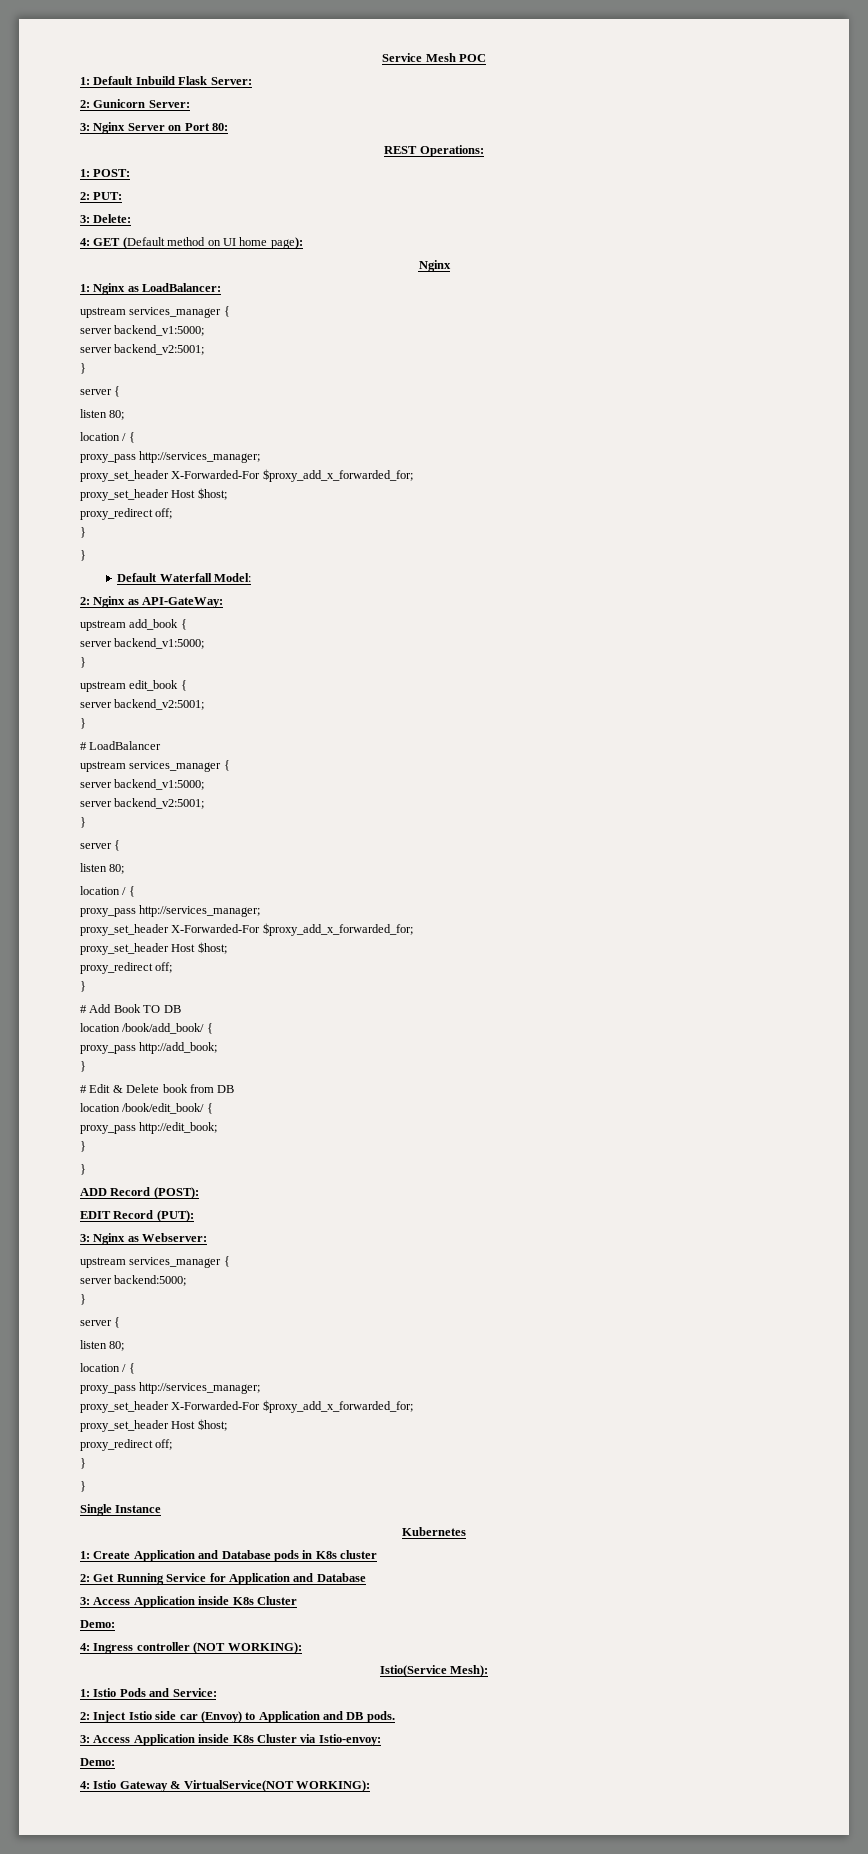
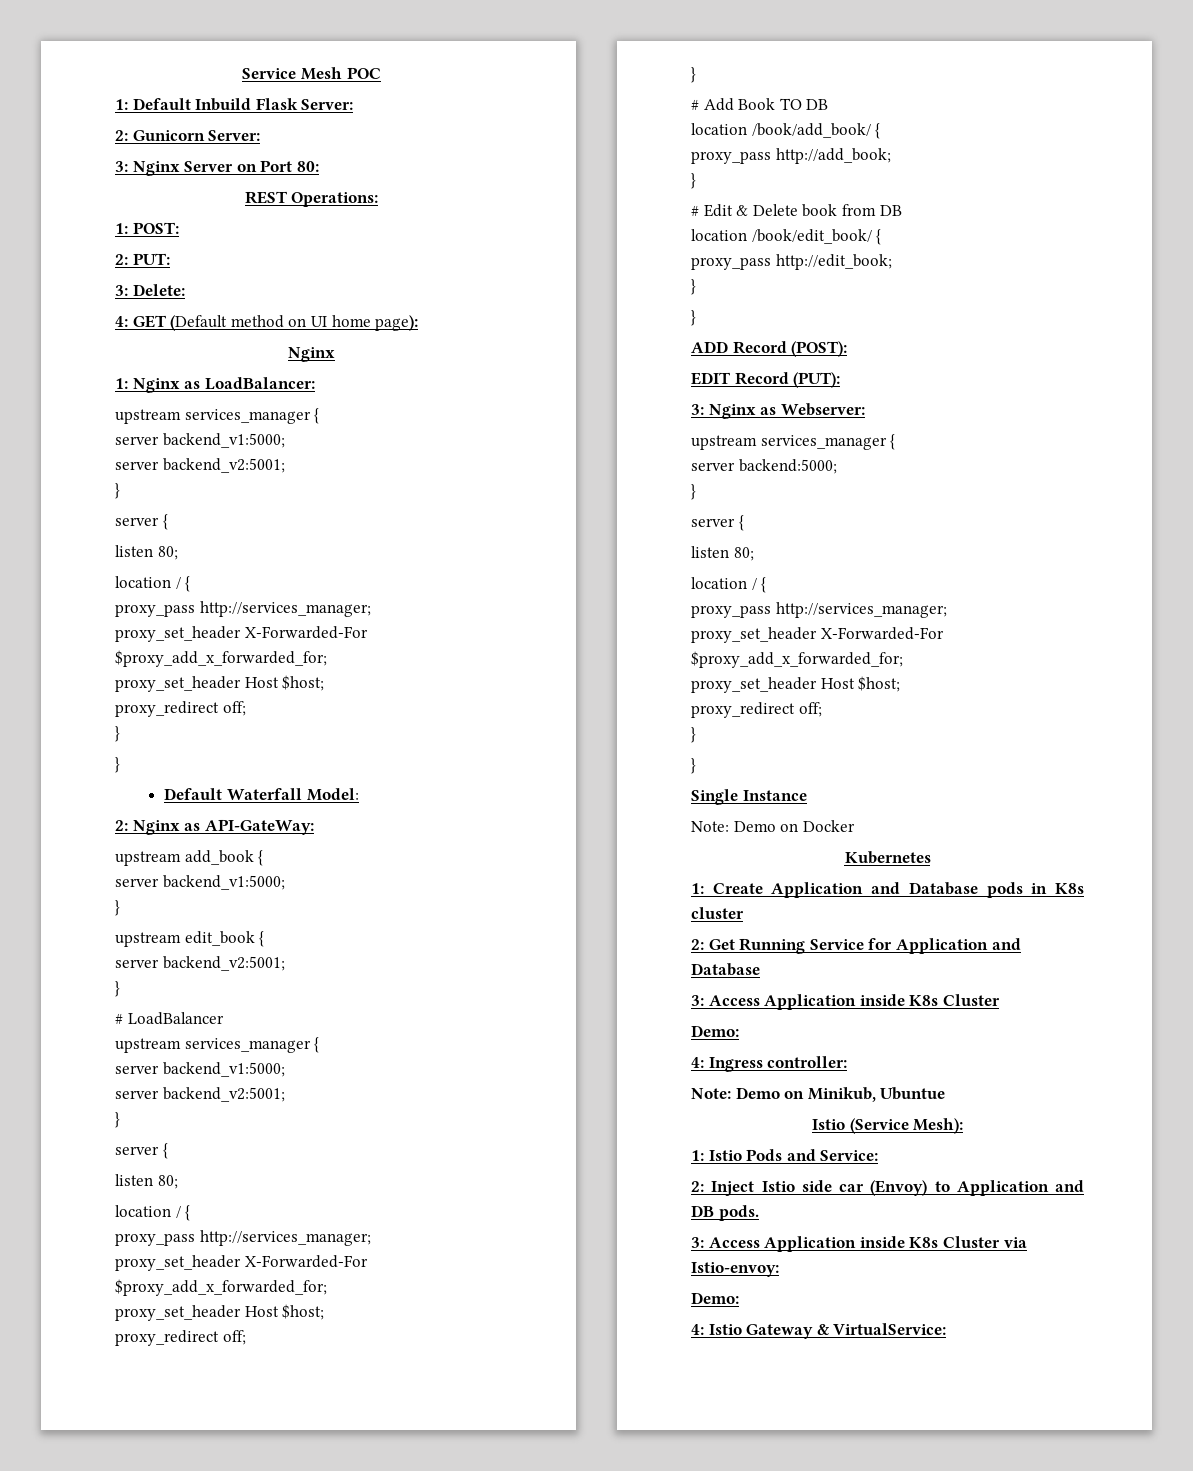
+ Note: Demo on Docker
- 4: Ingress controller (NOT WORKING):
- Istio(Service Mesh):
+ 4: Ingress controller:
+ Note: Demo on Minikub, Ubuntue
+ Istio (Service Mesh):
- 4: Istio Gateway & VirtualService(NOT WORKING):
+ 4: Istio Gateway & VirtualService:

